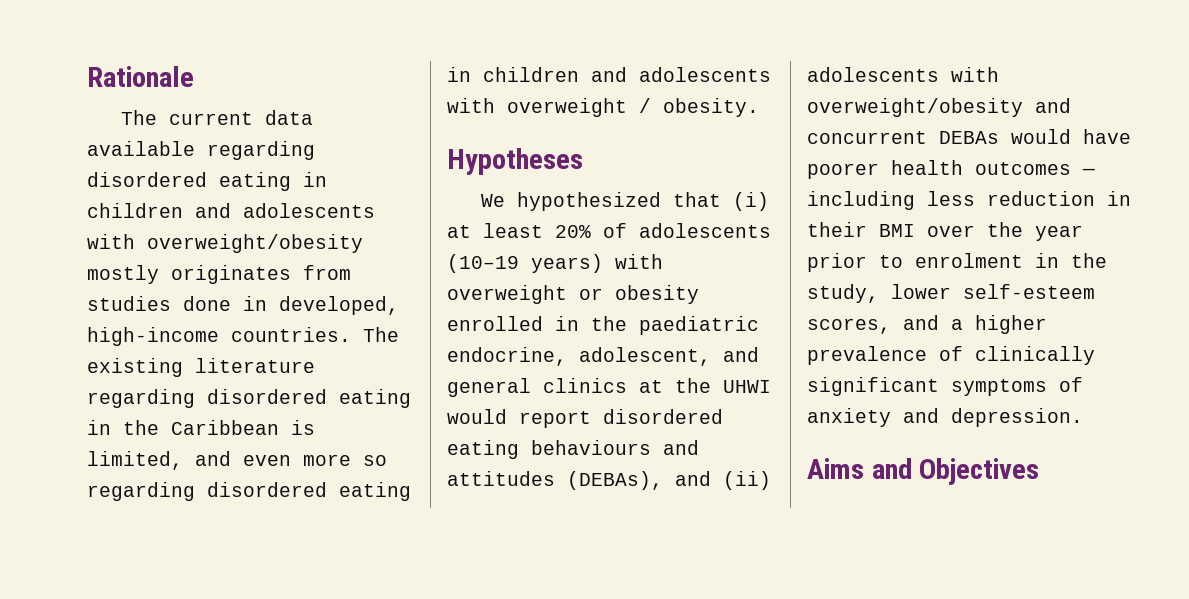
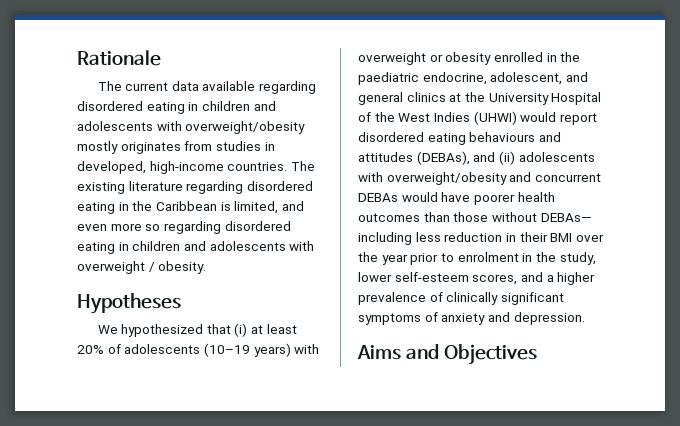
- The current data available regarding disordered eating in children and adolescents with overweight/obesity mostly originates from studies done in developed, high-income countries.
+ The current data available regarding disordered eating in children and adolescents with overweight/obesity mostly originates from studies in developed, high-income countries.
- We hypothesized that (i) at least 20% of adolescents (10–19 years) with overweight or obesity enrolled in the paediatric endocrine, adolescent, and general clinics at the UHWI would report disordered eating behaviours and attitudes (DEBAs), and (ii) adolescents with overweight/obesity and concurrent DEBAs would have poorer health outcomes — including less reduction in their BMI over the year prior to enrolment in the study, lower self-esteem scores, and a higher prevalence of clinically significant symptoms of anxiety and depression.
+ We hypothesized that (i) at least 20% of adolescents (10–19 years) with overweight or obesity enrolled in the paediatric endocrine, adolescent, and general clinics at the University Hospital of the West Indies (UHWI) would report disordered eating behaviours and attitudes (DEBAs), and (ii) adolescents with overweight/obesity and concurrent DEBAs would have poorer health outcomes than those without DEBAs— including less reduction in their BMI over the year prior to enrolment in the study, lower self-esteem scores, and a higher prevalence of clinically significant symptoms of anxiety and depression.

